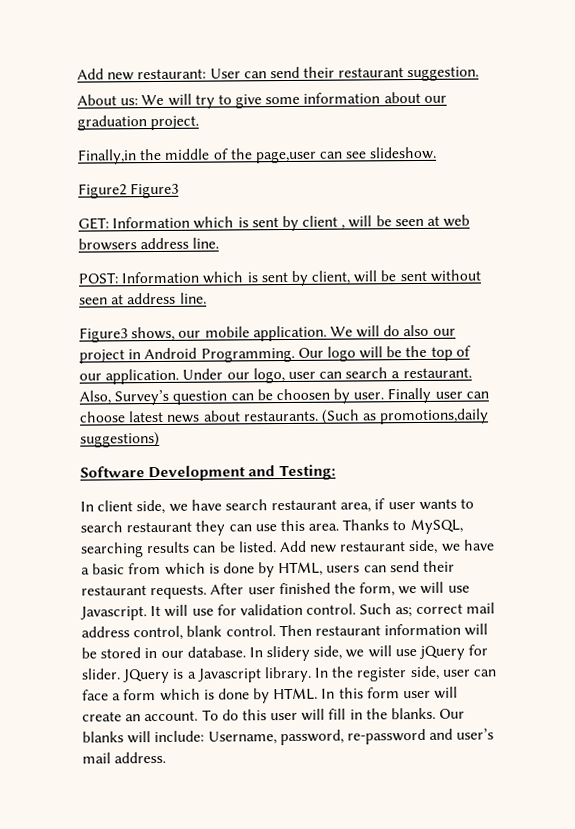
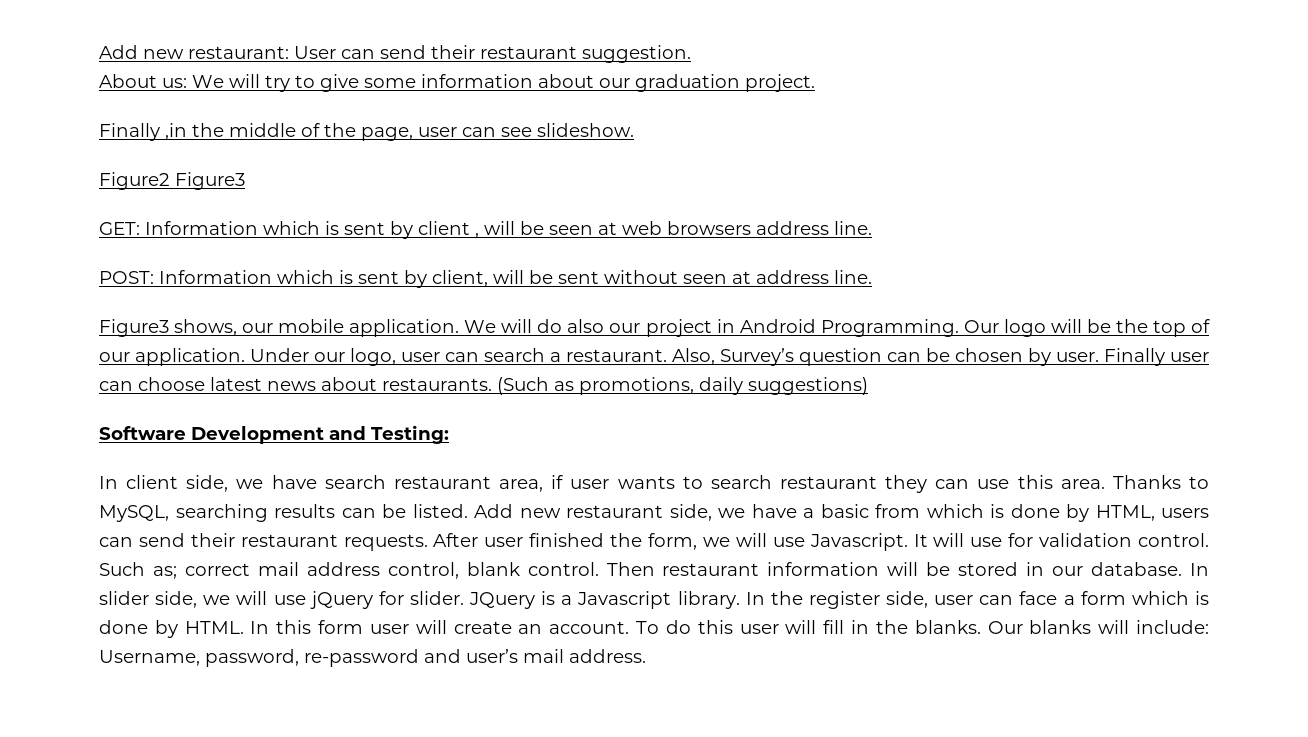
- Finally,in the middle of the page,user can see slideshow.
+ Finally ,in the middle of the page, user can see slideshow.
- Also, Survey’s question can be choosen by user.
+ Also, Survey’s question can be chosen by user.
- (Such as promotions,daily suggestions)
+ (Such as promotions, daily suggestions)
- In slidery side, we will use jQuery for slider.
+ In slider side, we will use jQuery for slider.

